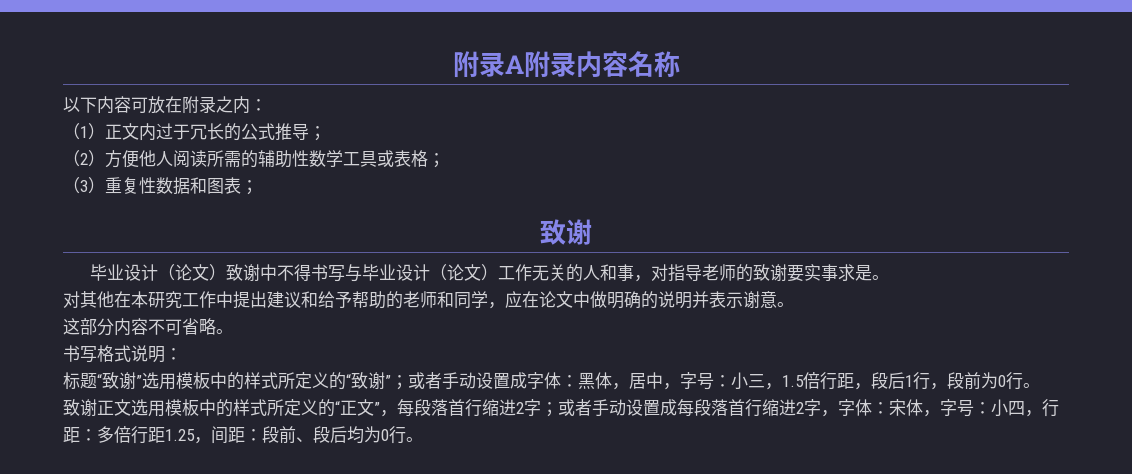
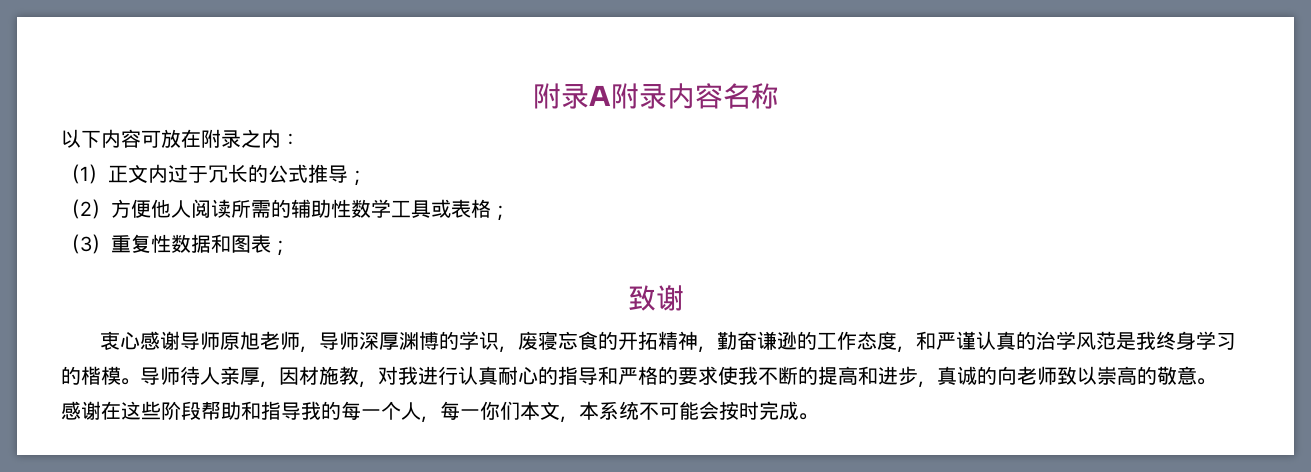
- 毕业设计（论文）致谢中不得书写与毕业设计（论文）工作无关的人和事，对指导老师的致谢要实事求是。
- 对其他在本研究工作中提出建议和给予帮助的老师和同学，应在论文中做明确的说明并表示谢意。
- 这部分内容不可省略。
- 书写格式说明：
- 标题“致谢”选用模板中的样式所定义的“致谢”；或者手动设置成字体：黑体，居中，字号：小三，1.5倍行距，段后1行，段前为0行。
- 致谢正文选用模板中的样式所定义的“正文”，每段落首行缩进2字；或者手动设置成每段落首行缩进2字，字体：宋体，字号：小四，行距：多倍行距1.25，间距：段前、段后均为0行。
+ 衷心感谢导师原旭老师，导师深厚渊博的学识，废寝忘食的开拓精神，勤奋谦逊的工作态度，和严谨认真的治学风范是我终身学习的楷模。导师待人亲厚，因材施教，对我进行认真耐心的指导和严格的要求使我不断的提高和进步，真诚的向老师致以崇高的敬意。
+ 感谢在这些阶段帮助和指导我的每一个人，每一你们本文，本系统不可能会按时完成。

